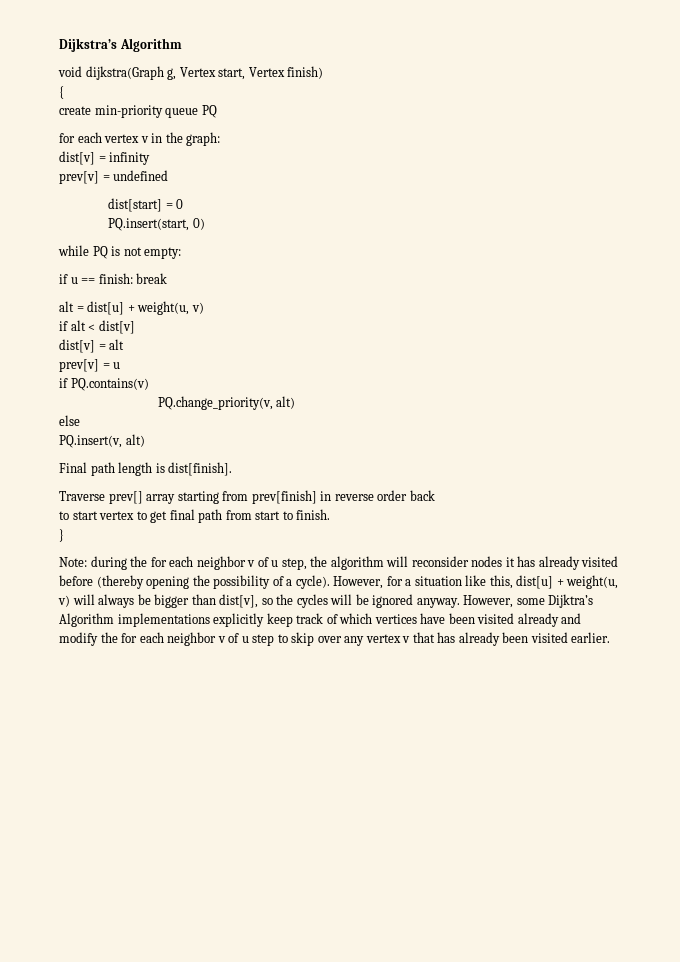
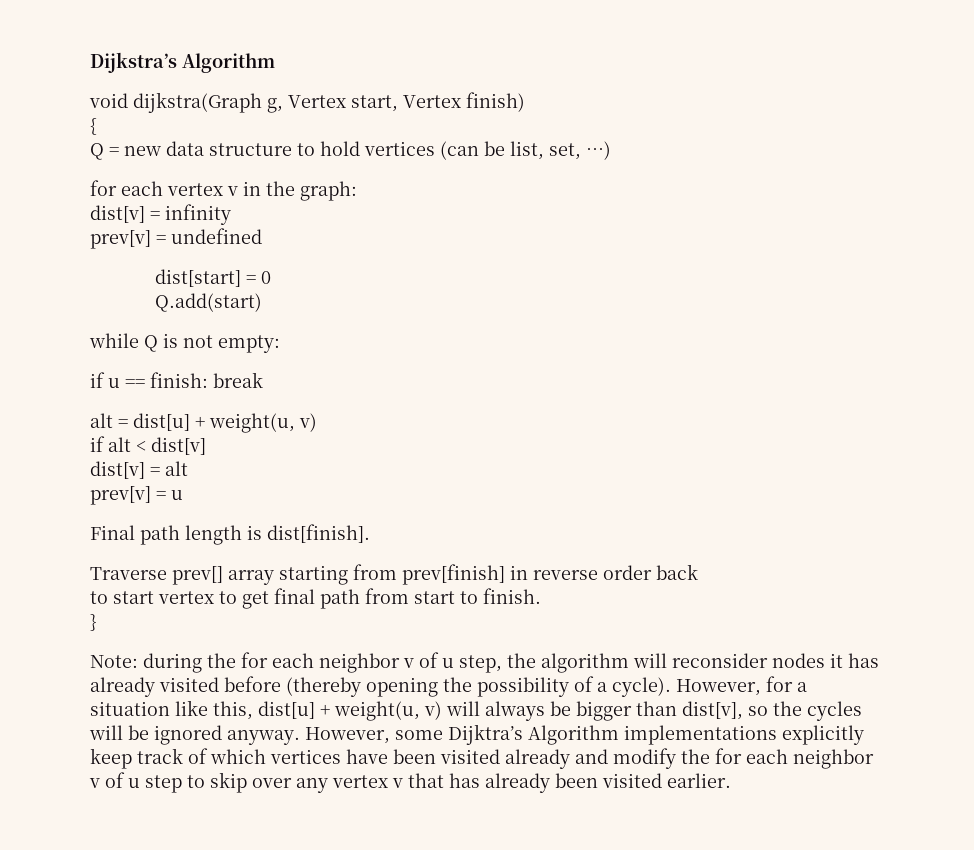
- create min-priority queue PQ
+ Q = new data structure to hold vertices (can be list, set, …)
- PQ.insert(start, 0)
+ Q.add(start)
- while PQ is not empty:
+ while Q is not empty:
- if PQ.contains(v)
- PQ.change_priority(v, alt)
- else
- PQ.insert(v, alt)

